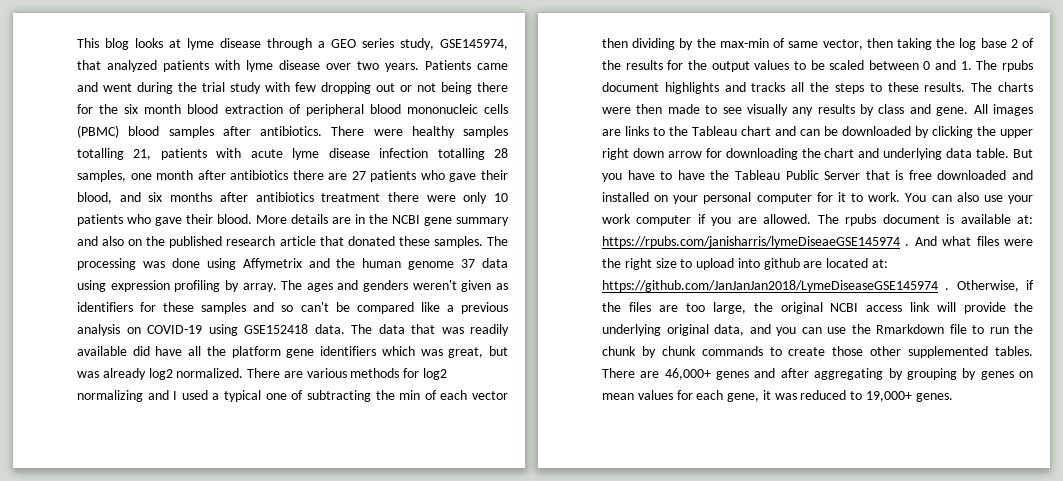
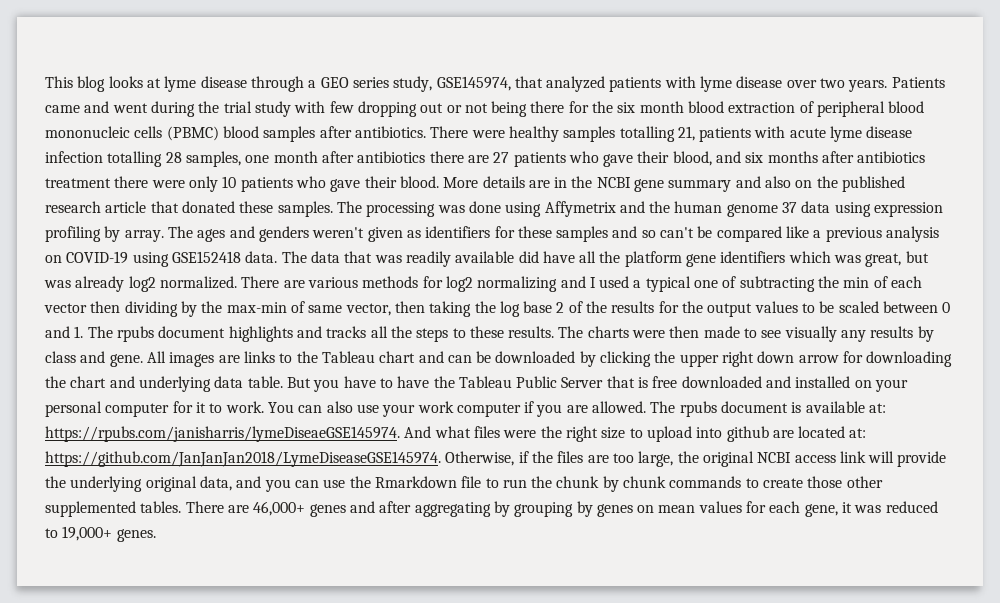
- The rpubs document is available at: https://rpubs.com/janisharris/lymeDiseaeGSE145974 . And what files were the right size to upload into github are located at: https://github.com/JanJanJan2018/LymeDiseaseGSE145974 . Otherwise, if the files are too large, the original NCBI access link will provide the underlying original data, and you can use the Rmarkdown file to run the chunk by chunk commands to create those other supplemented tables.
+ The rpubs document is available at: https://rpubs.com/janisharris/lymeDiseaeGSE145974. And what files were the right size to upload into github are located at: https://github.com/JanJanJan2018/LymeDiseaseGSE145974. Otherwise, if the files are too large, the original NCBI access link will provide the underlying original data, and you can use the Rmarkdown file to run the chunk by chunk commands to create those other supplemented tables.

